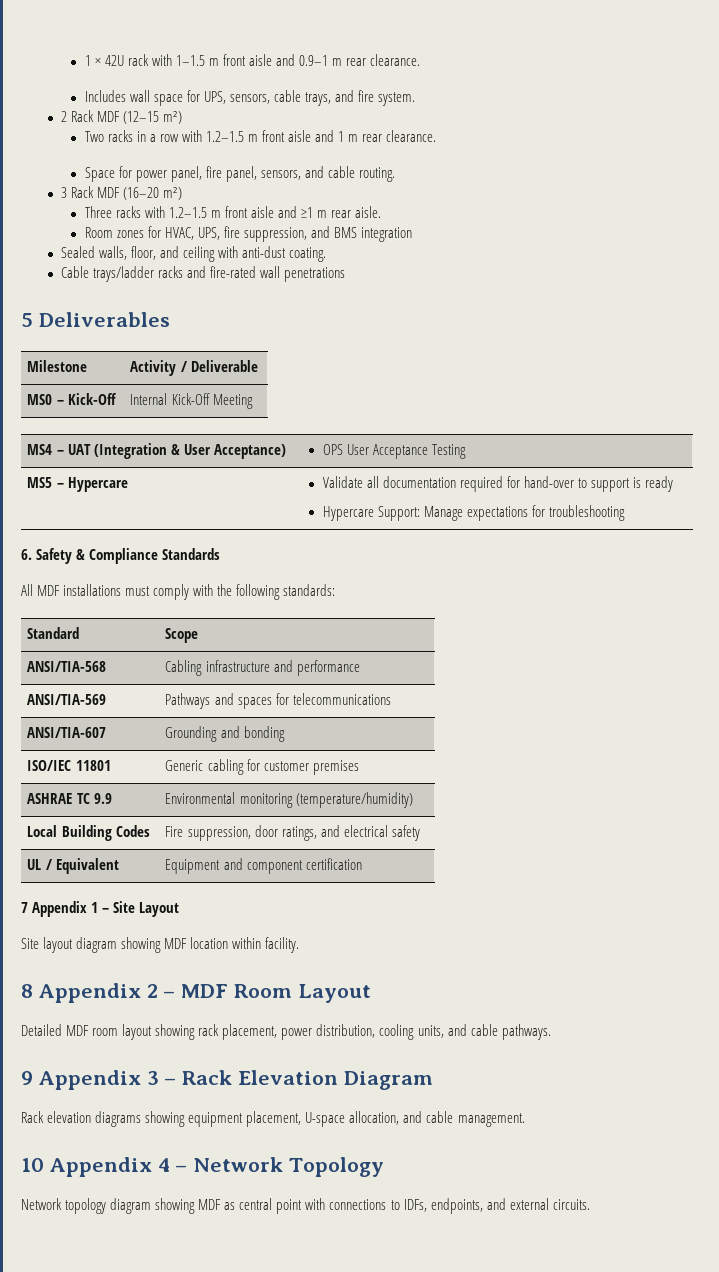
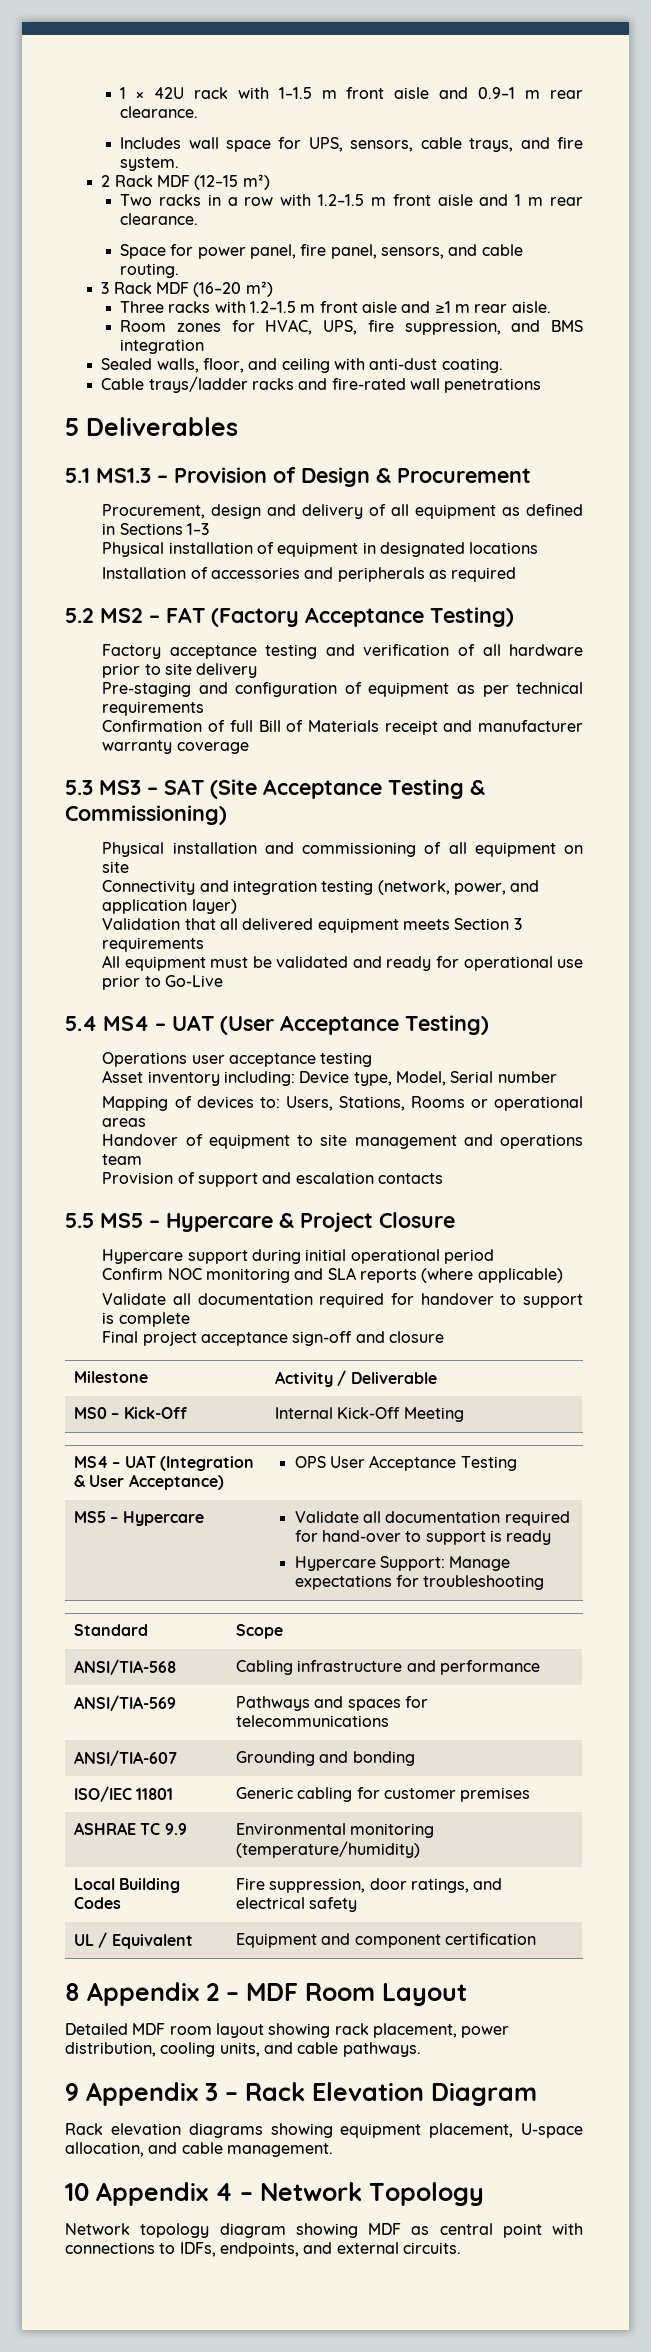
+ 5.1 MS1.3 – Provision of Design & Procurement
+ Procurement, design and delivery of all equipment as defined in Sections 1–3
+ Physical installation of equipment in designated locations
+ Installation of accessories and peripherals as required
+ 5.2 MS2 – FAT (Factory Acceptance Testing)
+ Factory acceptance testing and verification of all hardware prior to site delivery
+ Pre-staging and configuration of equipment as per technical requirements
+ Confirmation of full Bill of Materials receipt and manufacturer warranty coverage
+ 5.3 MS3 – SAT (Site Acceptance Testing & Commissioning)
+ Physical installation and commissioning of all equipment on site
+ Connectivity and integration testing (network, power, and application layer)
+ Validation that all delivered equipment meets Section 3 requirements
+ All equipment must be validated and ready for operational use prior to Go-Live
+ 5.4 MS4 – UAT (User Acceptance Testing)
+ Operations user acceptance testing
+ Asset inventory including: Device type, Model, Serial number
+ Mapping of devices to: Users, Stations, Rooms or operational areas
+ Handover of equipment to site management and operations team
+ Provision of support and escalation contacts
+ 5.5 MS5 – Hypercare & Project Closure
+ Hypercare support during initial operational period
+ Confirm NOC monitoring and SLA reports (where applicable)
+ Validate all documentation required for handover to support is complete
+ Final project acceptance sign-off and closure
- 6. Safety & Compliance Standards
- All MDF installations must comply with the following standards:
- 7 Appendix 1 – Site Layout
- Site layout diagram showing MDF location within facility.

